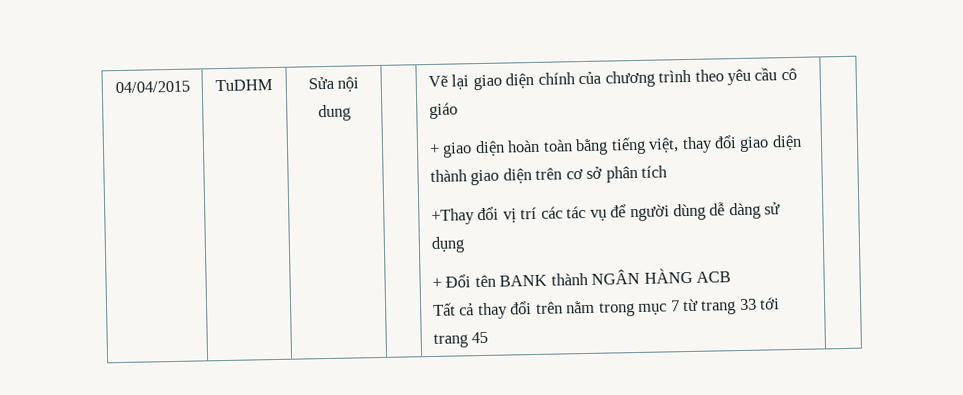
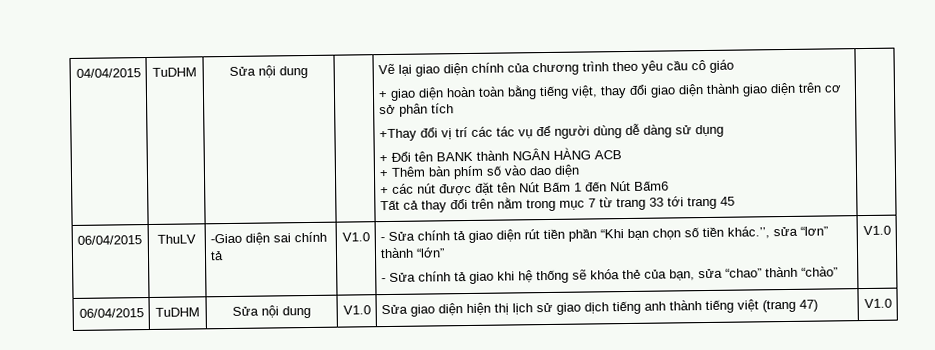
+ + Thêm bàn phím số vào dao diện
+ + các nút được đặt tên Nút Bấm 1 đến Nút Bấm6
+ 06/04/2015 | ThuLV | -Giao diện sai chính tả | V1.0 | - Sửa chính tả giao diện rút tiền phần “Khi bạn chọn số tiền khác.’’, sửa “lơn” thành “lớn”
+ - Sửa chính tả giao khi hệ thống sẽ khóa thẻ của bạn, sửa “chao” thành “chào” | V1.0
+ 06/04/2015 | TuDHM | Sửa nội dung | V1.0 | Sửa giao diện hiện thị lịch sử giao dịch tiếng anh thành tiếng việt (trang 47) | V1.0

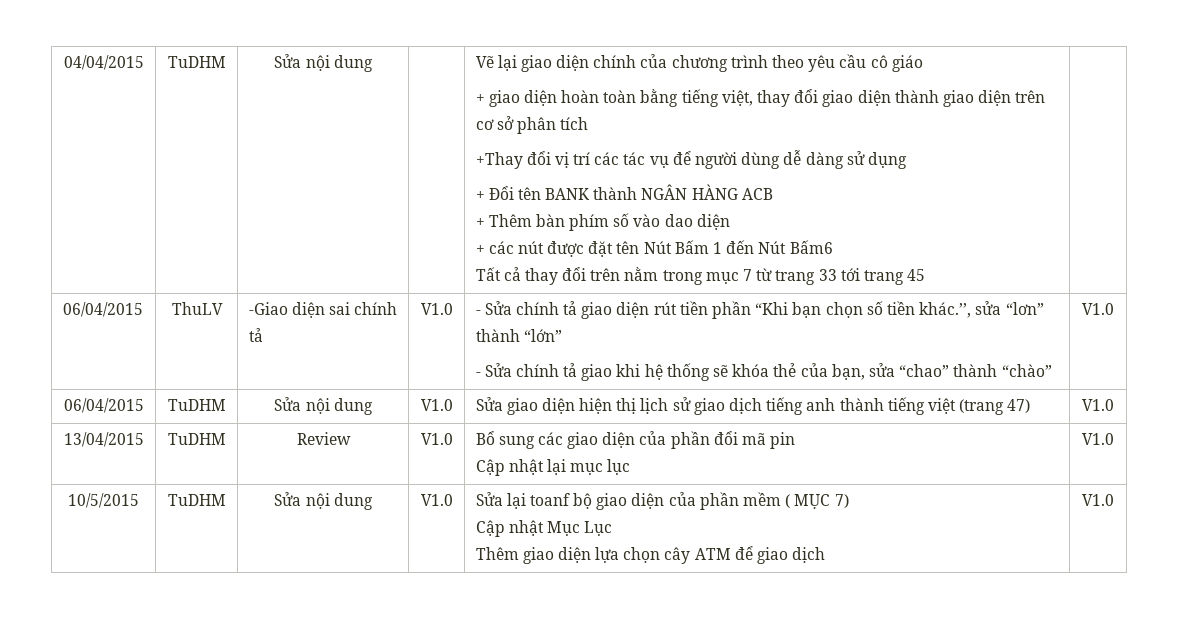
+ 13/04/2015 | TuDHM | Review | V1.0 | Bổ sung các giao diện của phần đổi mã pin
+ Cập nhật lại mục lục | V1.0
+ 10/5/2015 | TuDHM | Sửa nội dung | V1.0 | Sửa lại toanf bộ giao diện của phần mềm ( MỤC 7)
+ Cập nhật Mục Lục
+ Thêm giao diện lựa chọn cây ATM để giao dịch | V1.0

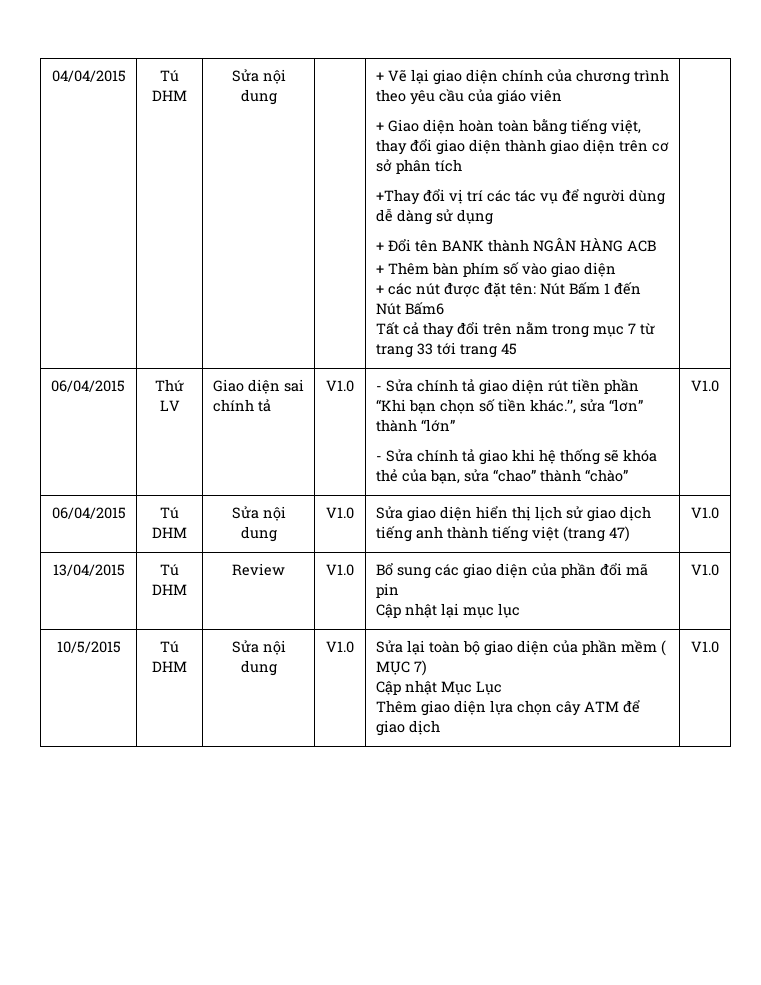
- 04/04/2015 | TuDHM
+ 04/04/2015 | Tú DHM
- Vẽ lại giao diện chính của chương trình theo yêu cầu cô giáo
- + giao diện hoàn toàn bằng tiếng việt, thay đổi giao diện thành giao diện trên cơ sở phân tích
+ + Vẽ lại giao diện chính của chương trình theo yêu cầu của giáo viên
+ + Giao diện hoàn toàn bằng tiếng việt, thay đổi giao diện thành giao diện trên cơ sở phân tích
- + Thêm bàn phím số vào dao diện
+ + Thêm bàn phím số vào giao diện
- + các nút được đặt tên Nút Bấm 1 đến Nút Bấm6
+ + các nút được đặt tên: Nút Bấm 1 đến Nút Bấm6
- ThuLV | -Giao diện sai chính tả
+ Thứ LV | Giao diện sai chính tả
- 06/04/2015 | TuDHM | Sửa nội dung | V1.0 | Sửa giao diện hiện thị lịch sử giao dịch tiếng anh thành tiếng việt (trang 47) | V1.0
+ 06/04/2015 | Tú DHM | Sửa nội dung | V1.0 | Sửa giao diện hiển thị lịch sử giao dịch tiếng anh thành tiếng việt (trang 47) | V1.0
- 13/04/2015 | TuDHM | Review | V1.0 | Bổ sung các giao diện của phần đổi mã pin
+ 13/04/2015 | Tú DHM | Review | V1.0 | Bổ sung các giao diện của phần đổi mã pin
- 10/5/2015 | TuDHM | Sửa nội dung | V1.0 | Sửa lại toanf bộ giao diện của phần mềm ( MỤC 7)
+ 10/5/2015 | Tú DHM | Sửa nội dung | V1.0 | Sửa lại toàn bộ giao diện của phần mềm ( MỤC 7)

